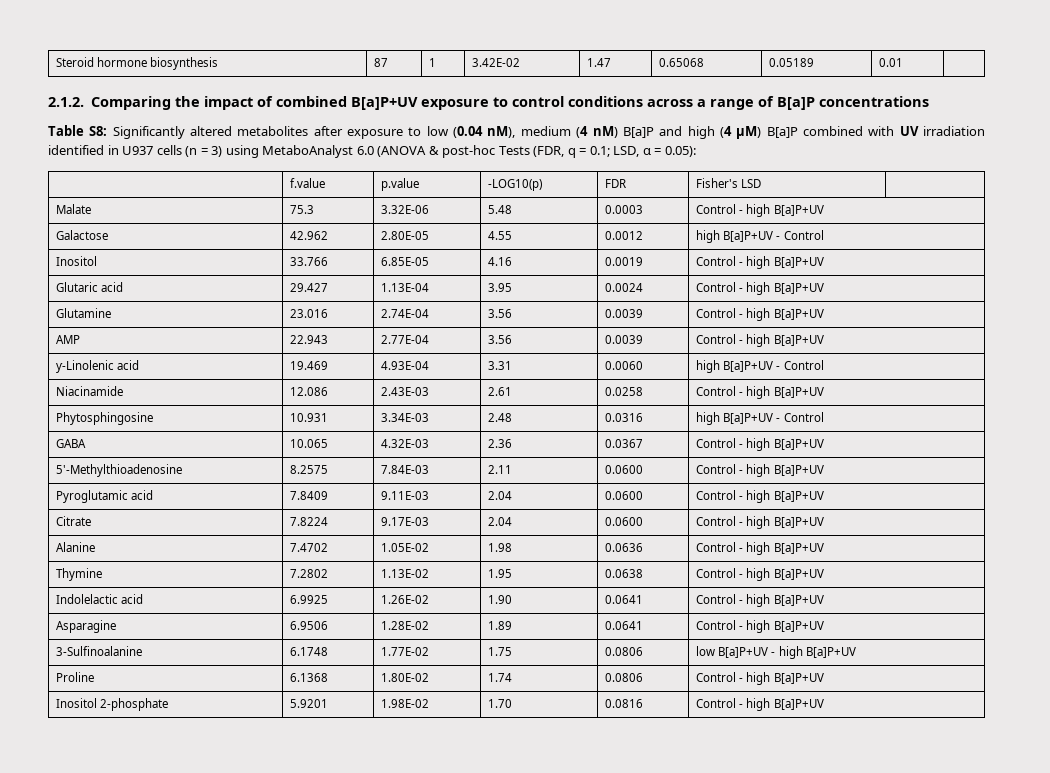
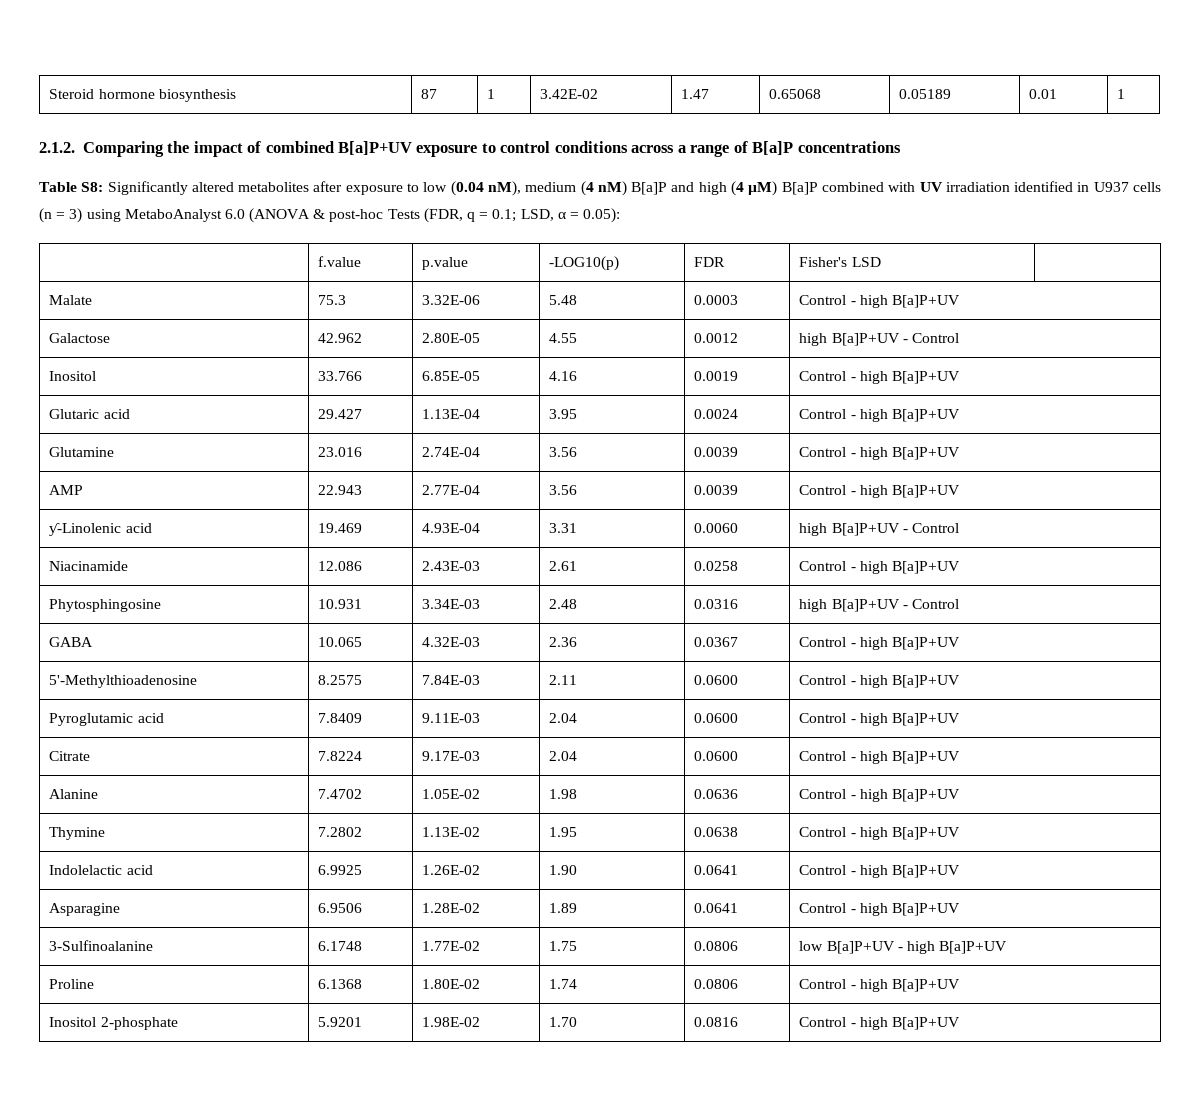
- Steroid hormone biosynthesis | 87 | 1 | 3.42E-02 | 1.47 | 0.65068 | 0.05189 | 0.01 |
+ Steroid hormone biosynthesis | 87 | 1 | 3.42E-02 | 1.47 | 0.65068 | 0.05189 | 0.01 | 1

